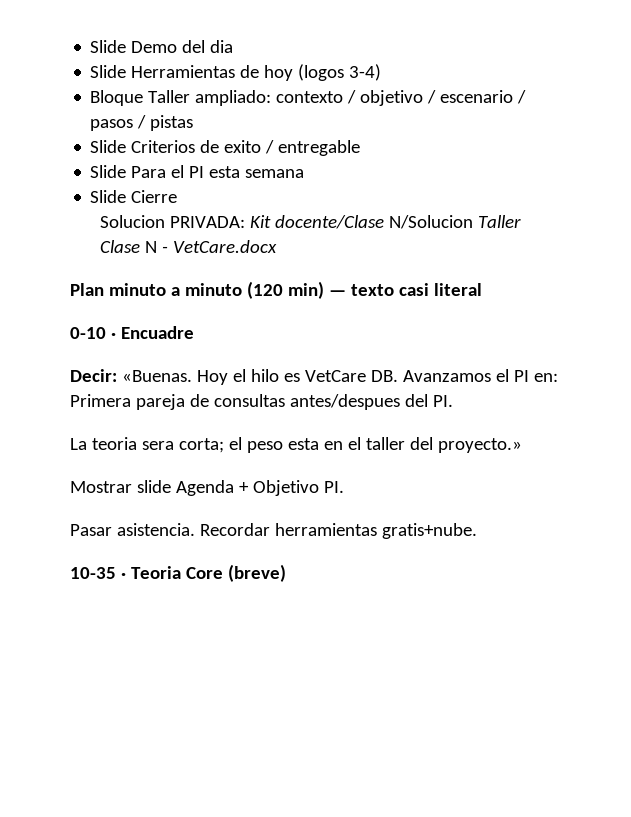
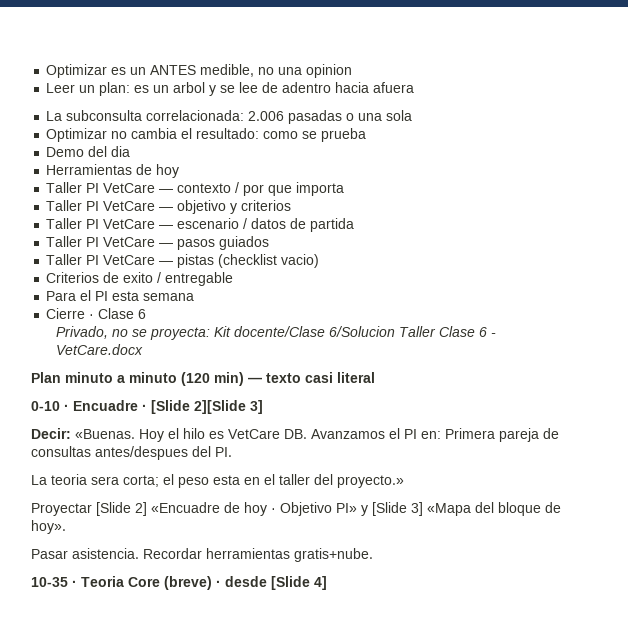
- Slide Demo del dia
+ Optimizar es un ANTES medible, no una opinion
+ Leer un plan: es un arbol y se lee de adentro hacia afuera
+ La subconsulta correlacionada: 2.006 pasadas o una sola
+ Optimizar no cambia el resultado: como se prueba
+ Demo del dia
- Slide Herramientas de hoy (logos 3-4)
- Bloque Taller ampliado: contexto / objetivo / escenario / pasos / pistas
- Slide Criterios de exito / entregable
+ Herramientas de hoy
+ Taller PI VetCare — contexto / por que importa
+ Taller PI VetCare — objetivo y criterios
+ Taller PI VetCare — escenario / datos de partida
+ Taller PI VetCare — pasos guiados
+ Taller PI VetCare — pistas (checklist vacio)
+ Criterios de exito / entregable
- Slide Para el PI esta semana
+ Para el PI esta semana
- Slide Cierre
- Solucion PRIVADA: Kit docente/Clase N/Solucion Taller Clase N - VetCare.docx
+ Cierre · Clase 6
+ Privado, no se proyecta: Kit docente/Clase 6/Solucion Taller Clase 6 - VetCare.docx
- 0-10 · Encuadre
+ 0-10 · Encuadre · [Slide 2][Slide 3]
- Mostrar slide Agenda + Objetivo PI.
+ Proyectar [Slide 2] «Encuadre de hoy · Objetivo PI» y [Slide 3] «Mapa del bloque de hoy».
- 10-35 · Teoria Core (breve)
+ 10-35 · Teoria Core (breve) · desde [Slide 4]

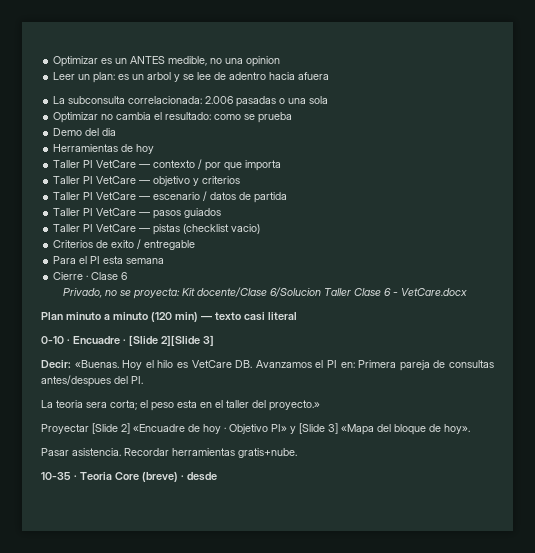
- 10-35 · Teoria Core (breve) · desde [Slide 4]
+ 10-35 · Teoria Core (breve) · desde

